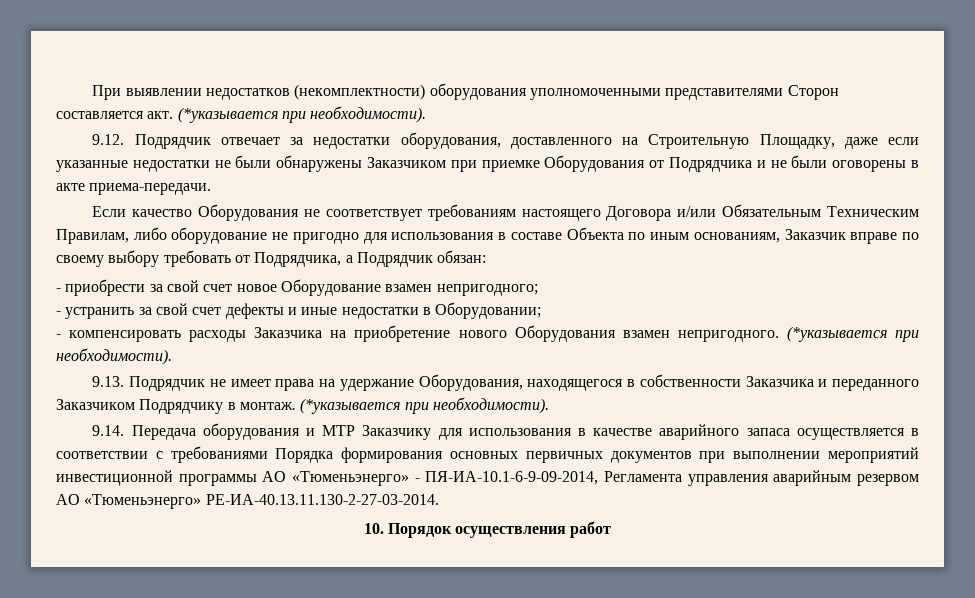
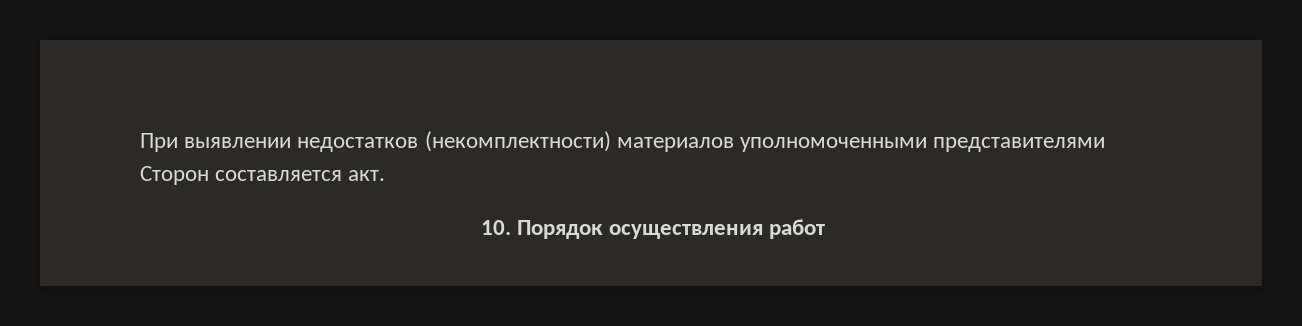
- При выявлении недостатков (некомплектности) оборудования уполномоченными представителями Сторон составляется акт. (*указывается при необходимости).
- 9.12. Подрядчик отвечает за недостатки оборудования, доставленного на Строительную Площадку, даже если указанные недостатки не были обнаружены Заказчиком при приемке Оборудования от Подрядчика и не были оговорены в акте приема-передачи.
- Если качество Оборудования не соответствует требованиям настоящего Договора и/или Обязательным Техническим Правилам, либо оборудование не пригодно для использования в составе Объекта по иным основаниям, Заказчик вправе по своему выбору требовать от Подрядчика, а Подрядчик обязан:
- - приобрести за свой счет новое Оборудование взамен непригодного;
- - устранить за свой счет дефекты и иные недостатки в Оборудовании;
- - компенсировать расходы Заказчика на приобретение нового Оборудования взамен непригодного. (*указывается при необходимости).
- 9.13. Подрядчик не имеет права на удержание Оборудования, находящегося в собственности Заказчика и переданного Заказчиком Подрядчику в монтаж. (*указывается при необходимости).
- 9.14. Передача оборудования и МТР Заказчику для использования в качестве аварийного запаса осуществляется в соответствии с требованиями Порядка формирования основных первичных документов при выполнении мероприятий инвестиционной программы АО «Тюменьэнерго» - ПЯ-ИА-10.1-6-9-09-2014, Регламента управления аварийным резервом АО «Тюменьэнерго» РЕ-ИА-40.13.11.130-2-27-03-2014.
+ При выявлении недостатков (некомплектности) материалов уполномоченными представителями Сторон составляется акт.

